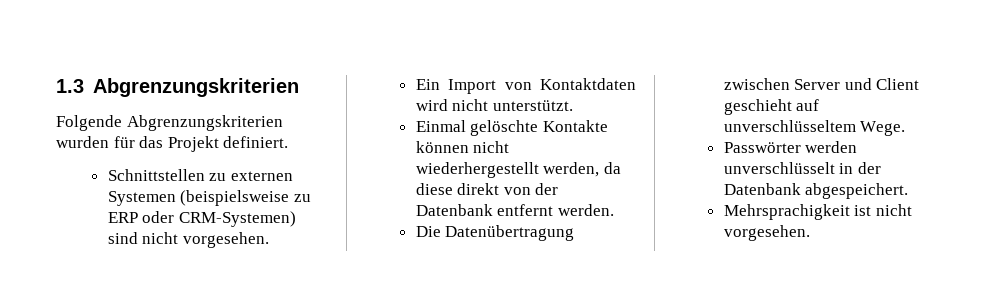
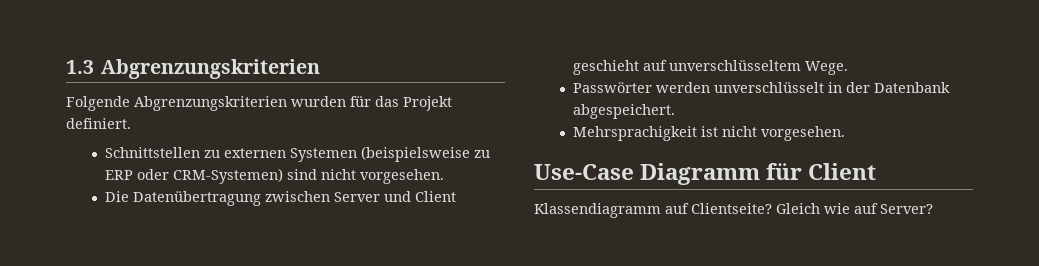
- Ein Import von Kontaktdaten wird nicht unterstützt.
- Einmal gelöschte Kontakte können nicht wiederhergestellt werden, da diese direkt von der Datenbank entfernt werden.
+ Use-Case Diagramm für Client
+ Klassendiagramm auf Clientseite? Gleich wie auf Server?

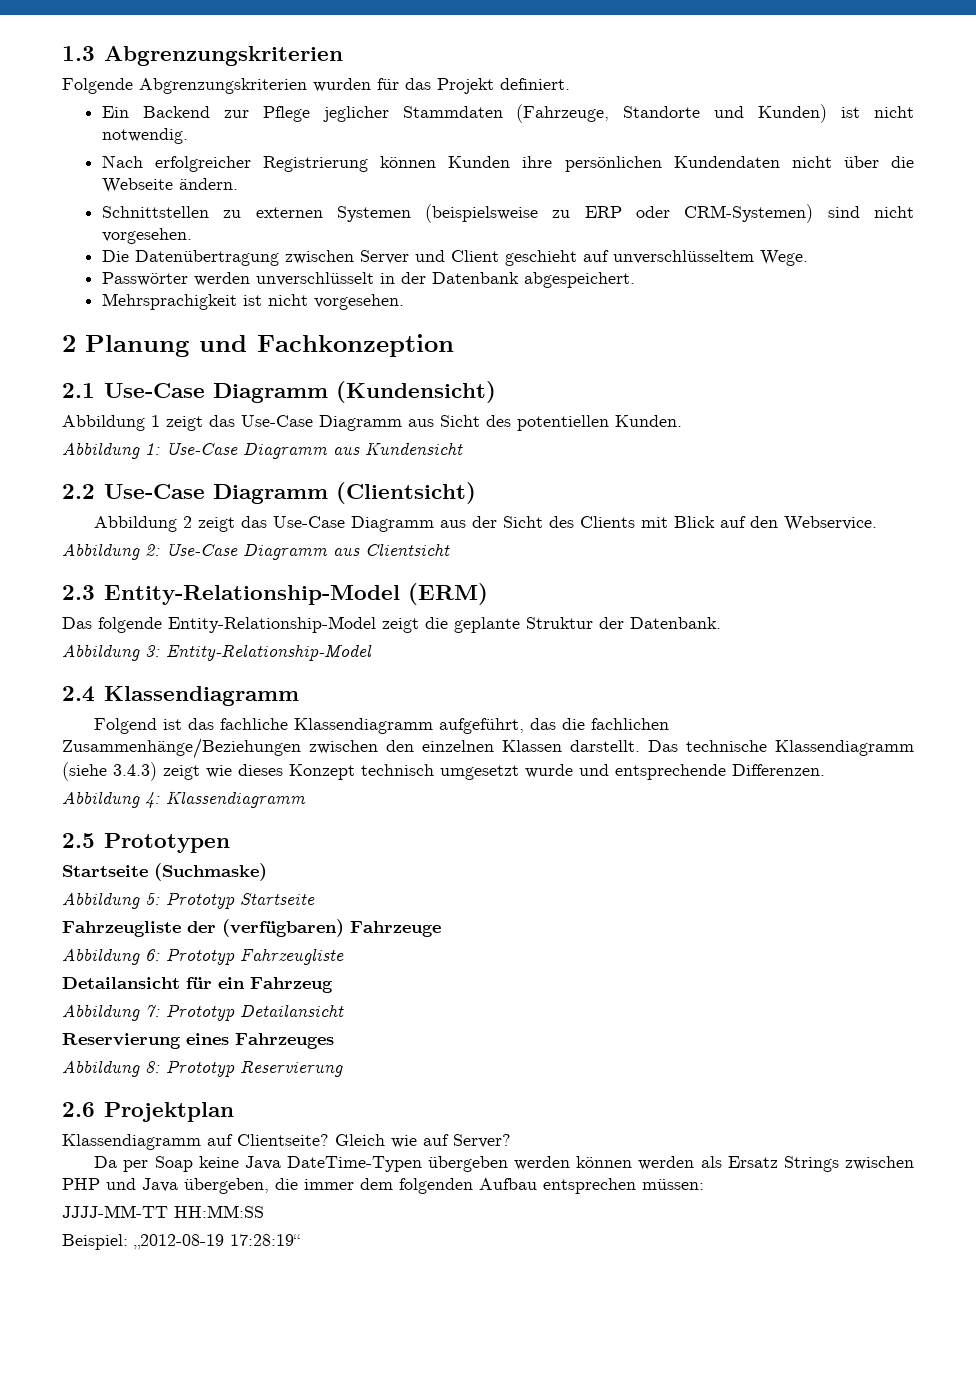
+ Ein Backend zur Pflege jeglicher Stammdaten (Fahrzeuge, Standorte und Kunden) ist nicht notwendig.
+ Nach erfolgreicher Registrierung können Kunden ihre persönlichen Kundendaten nicht über die Webseite ändern.
- Use-Case Diagramm für Client
+ 2 Planung und Fachkonzeption
+ 2.1 Use-Case Diagramm (Kundensicht)
+ Abbildung 1 zeigt das Use-Case Diagramm aus Sicht des potentiellen Kunden.
+ Abbildung 1: Use-Case Diagramm aus Kundensicht
+ 2.2 Use-Case Diagramm (Clientsicht)
+ Abbildung 2 zeigt das Use-Case Diagramm aus der Sicht des Clients mit Blick auf den Webservice.
+ Abbildung 2: Use-Case Diagramm aus Clientsicht
+ 2.3 Entity-Relationship-Model (ERM)
+ Das folgende Entity-Relationship-Model zeigt die geplante Struktur der Datenbank.
+ Abbildung 3: Entity-Relationship-Model
+ 2.4 Klassendiagramm
+ Folgend ist das fachliche Klassendiagramm aufgeführt, das die fachlichen Zusammenhänge/Beziehungen zwischen den einzelnen Klassen darstellt. Das technische Klassendiagramm (siehe 3.4.3) zeigt wie dieses Konzept technisch umgesetzt wurde und entsprechende Differenzen.
+ Abbildung 4: Klassendiagramm
+ 2.5 Prototypen
+ Startseite (Suchmaske)
+ Abbildung 5: Prototyp Startseite
+ Fahrzeugliste der (verfügbaren) Fahrzeuge
+ Abbildung 6: Prototyp Fahrzeugliste
+ Detailansicht für ein Fahrzeug
+ Abbildung 7: Prototyp Detailansicht
+ Reservierung eines Fahrzeuges
+ Abbildung 8: Prototyp Reservierung
+ 2.6 Projektplan
+ Da per Soap keine Java DateTime-Typen übergeben werden können werden als Ersatz Strings zwischen PHP und Java übergeben, die immer dem folgenden Aufbau entsprechen müssen:
+ JJJJ-MM-TT HH:MM:SS
+ Beispiel: „2012-08-19 17:28:19“

